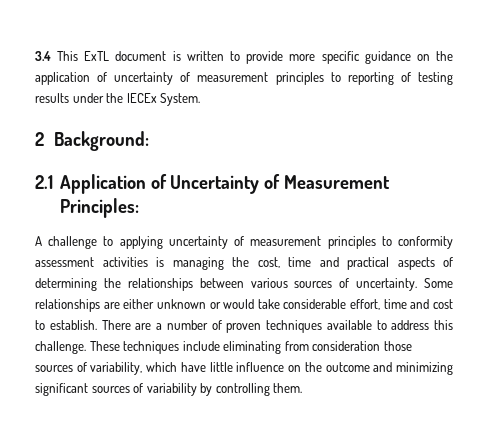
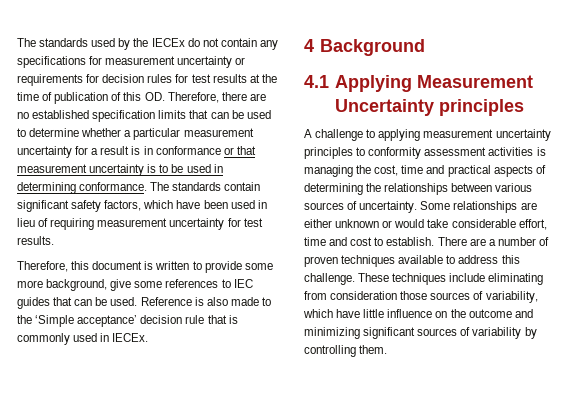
- 3.4 This ExTL document is written to provide more specific guidance on the application of uncertainty of measurement principles to reporting of testing results under the IECEx System.
- 2 Background:
- 2.1 Application of Uncertainty of Measurement Principles:
+ The standards used by the IECEx do not contain any specifications for measurement uncertainty or requirements for decision rules for test results at the time of publication of this OD. Therefore, there are no established specification limits that can be used to determine whether a particular measurement uncertainty for a result is in conformance or that measurement uncertainty is to be used in determining conformance. The standards contain significant safety factors, which have been used in lieu of requiring measurement uncertainty for test results.
+ Therefore, this document is written to provide some more background, give some references to IEC guides that can be used. Reference is also made to the ‘Simple acceptance’ decision rule that is commonly used in IECEx.
+ 4 Background
+ 4.1 Applying Measurement Uncertainty principles
- A challenge to applying uncertainty of measurement principles to conformity assessment activities is managing the cost, time and practical aspects of determining the relationships between various sources of uncertainty.
+ A challenge to applying measurement uncertainty principles to conformity assessment activities is managing the cost, time and practical aspects of determining the relationships between various sources of uncertainty.

